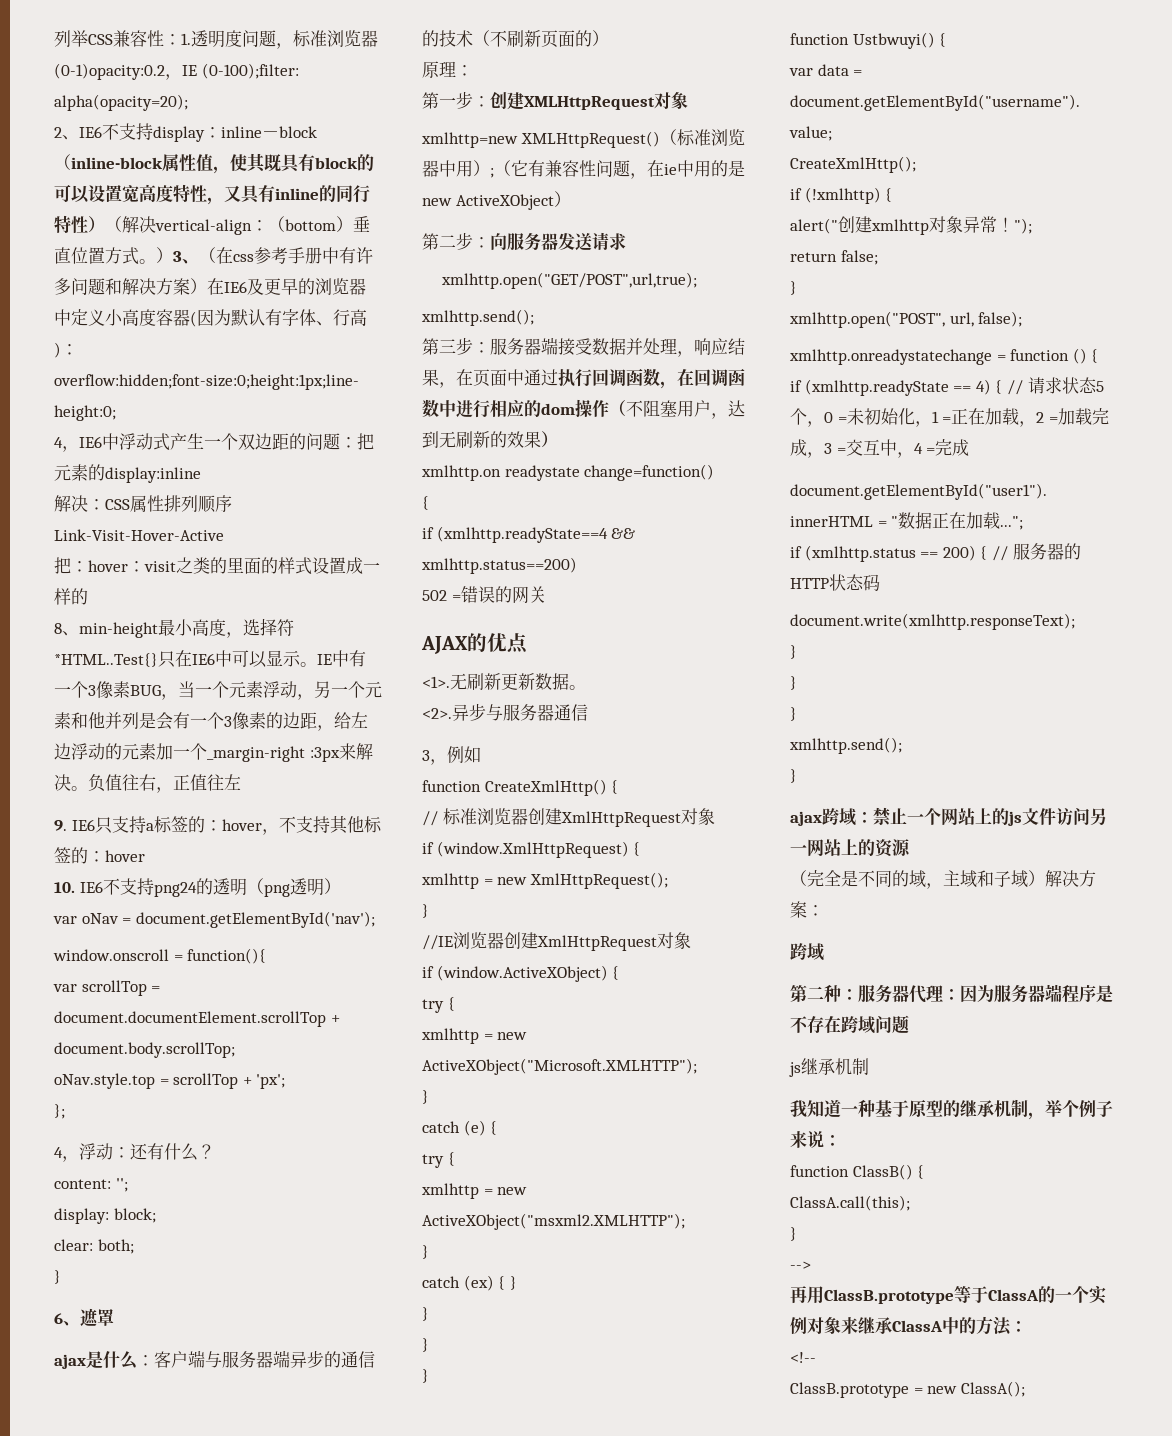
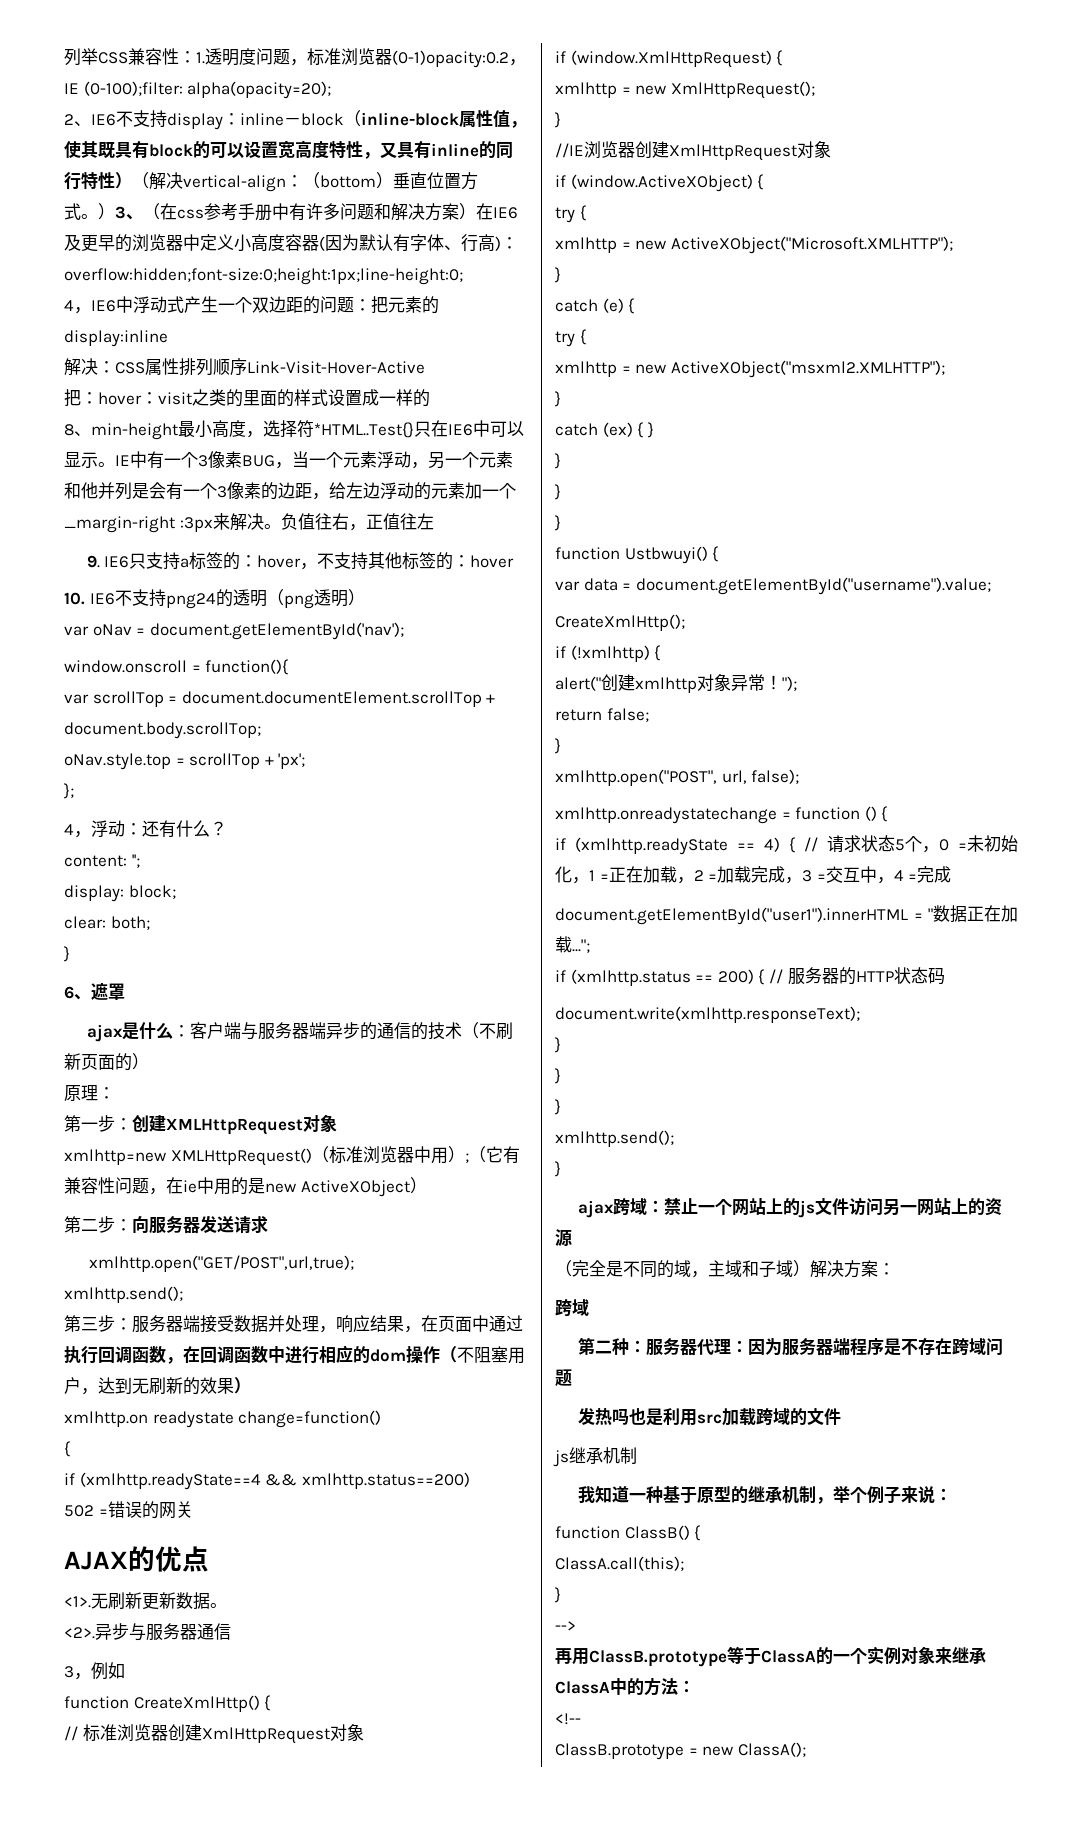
+ 发热吗也是利用src加载跨域的文件

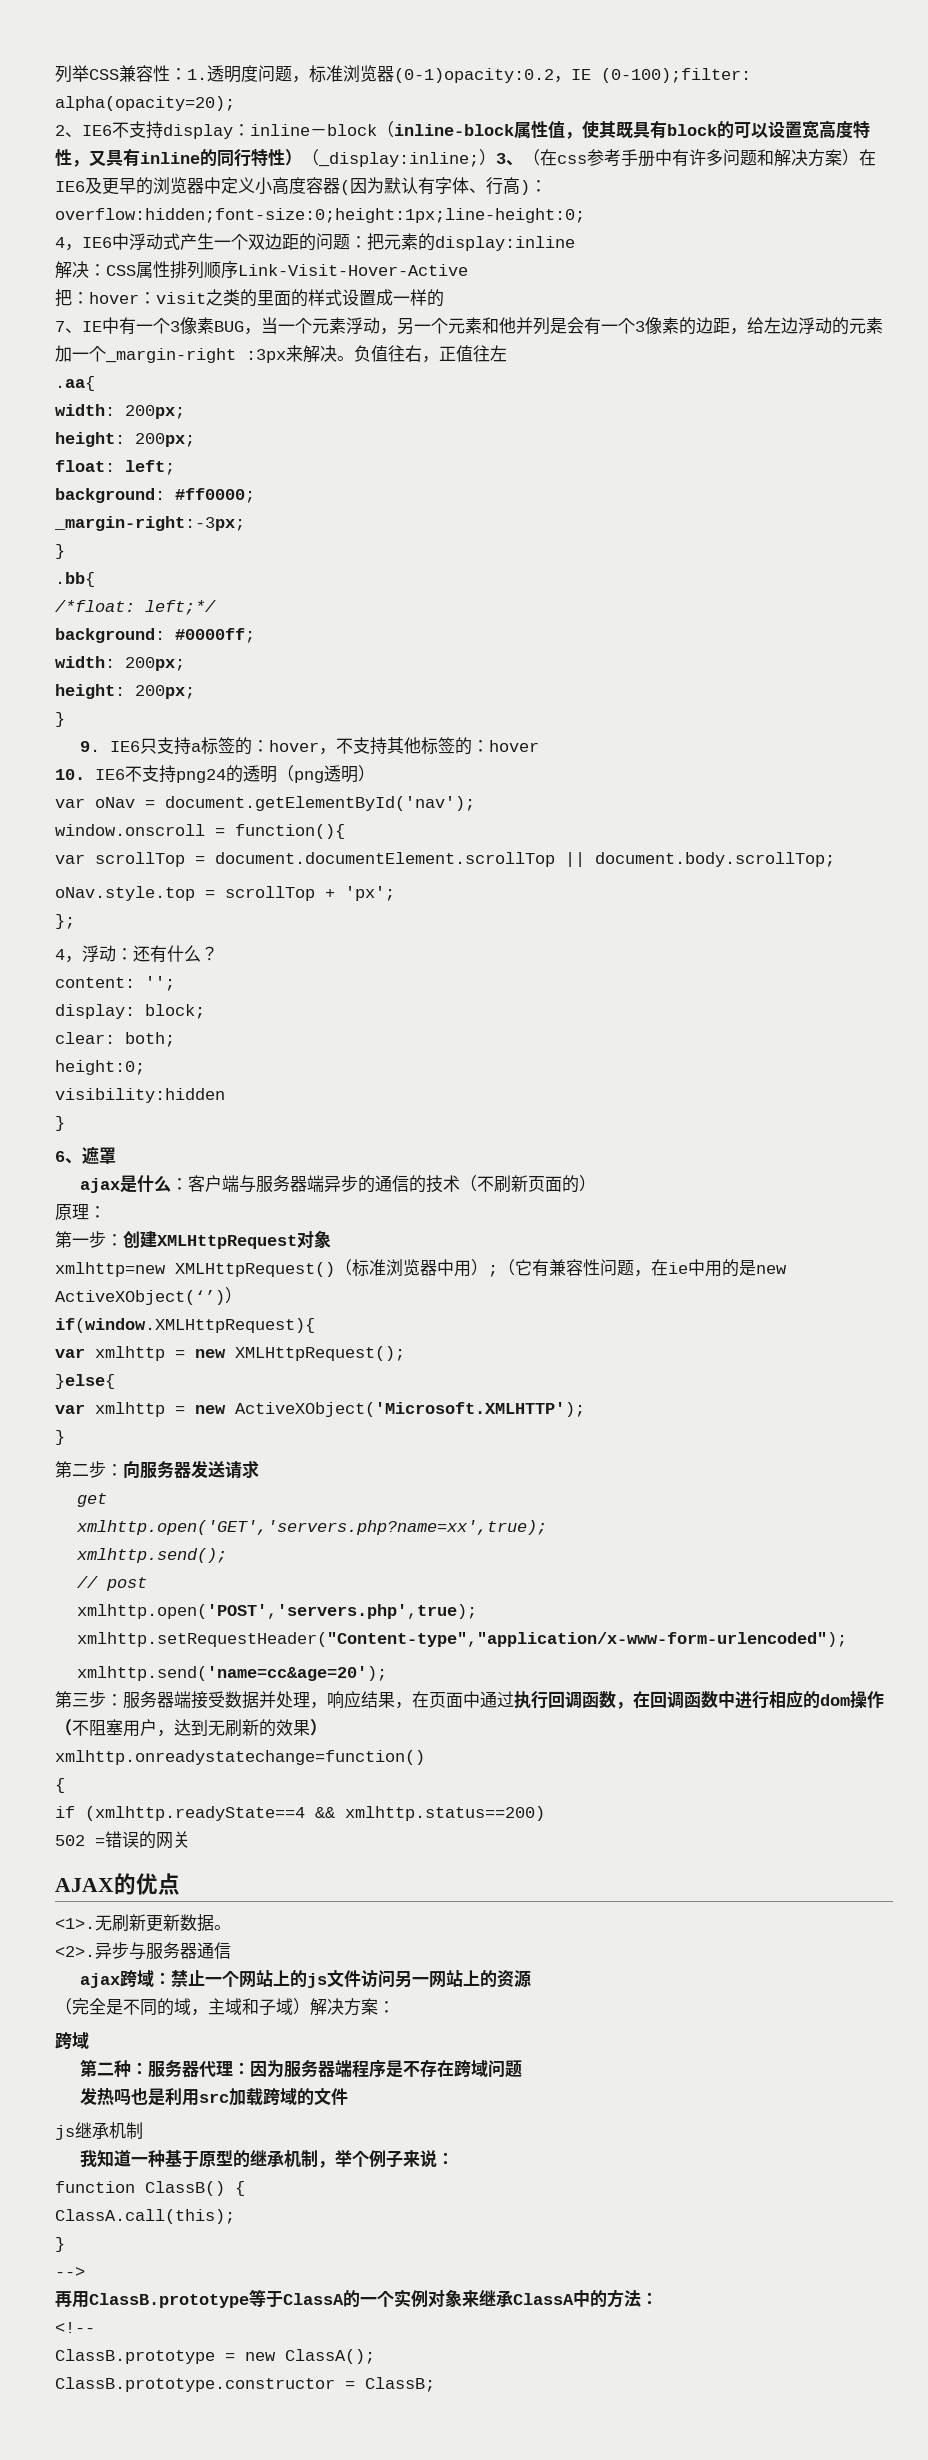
- 2、IE6不支持display：inline－block（inline-block属性值，使其既具有block的可以设置宽高度特性，又具有inline的同行特性）（解决vertical-align：（bottom）垂直位置方式。）3、（在css参考手册中有许多问题和解决方案）在IE6及更早的浏览器中定义小高度容器(因为默认有字体、行高)：overflow:hidden;font-size:0;height:1px;line-height:0;
+ 2、IE6不支持display：inline－block（inline-block属性值，使其既具有block的可以设置宽高度特性，又具有inline的同行特性）（_display:inline;）3、（在css参考手册中有许多问题和解决方案）在IE6及更早的浏览器中定义小高度容器(因为默认有字体、行高)：overflow:hidden;font-size:0;height:1px;line-height:0;
- 8、min-height最小高度，选择符*HTML..Test{}只在IE6中可以显示。IE中有一个3像素BUG，当一个元素浮动，另一个元素和他并列是会有一个3像素的边距，给左边浮动的元素加一个_margin-right :3px来解决。
+ 7、IE中有一个3像素BUG，当一个元素浮动，另一个元素和他并列是会有一个3像素的边距，给左边浮动的元素加一个_margin-right :3px来解决。
+ .aa{
+ width: 200px;
+ height: 200px;
+ float: left;
+ background: #ff0000;
+ _margin-right:-3px;
+ }
+ .bb{
+ /*float: left;*/
+ background: #0000ff;
+ width: 200px;
+ height: 200px;
+ }
- var scrollTop = document.documentElement.scrollTop + document.body.scrollTop;
+ var scrollTop = document.documentElement.scrollTop || document.body.scrollTop;
+ height:0;
+ visibility:hidden
- xmlhttp=new XMLHttpRequest()（标准浏览器中用）;（它有兼容性问题，在ie中用的是new ActiveXObject）
+ xmlhttp=new XMLHttpRequest()（标准浏览器中用）;（它有兼容性问题，在ie中用的是new ActiveXObject(‘’)）
+ if(window.XMLHttpRequest){
+ var xmlhttp = new XMLHttpRequest();
+ }else{
+ var xmlhttp = new ActiveXObject('Microsoft.XMLHTTP');
+ }
- xmlhttp.open("GET/POST",url,true);
+ get
+ xmlhttp.open('GET','servers.php?name=xx',true);
  xmlhttp.send();
+ // post
+ xmlhttp.open('POST','servers.php',true); xmlhttp.setRequestHeader("Content-type","application/x-www-form-urlencoded");
+ xmlhttp.send('name=cc&age=20');
- xmlhttp.on readystate change=function()
+ xmlhttp.onreadystatechange=function()
- 3，例如
- function CreateXmlHttp() {
- // 标准浏览器创建XmlHttpRequest对象
- if (window.XmlHttpRequest) {
- xmlhttp = new XmlHttpRequest();
- }
- //IE浏览器创建XmlHttpRequest对象
- if (window.ActiveXObject) {
- try {
- xmlhttp = new ActiveXObject("Microsoft.XMLHTTP");
- }
- catch (e) {
- try {
- xmlhttp = new ActiveXObject("msxml2.XMLHTTP");
- }
- catch (ex) { }
- }
- }
- }
- function Ustbwuyi() {
- var data = document.getElementById("username").value;
- CreateXmlHttp();
- if (!xmlhttp) {
- alert("创建xmlhttp对象异常！");
- return false;
- }
- xmlhttp.open("POST", url, false);
- xmlhttp.onreadystatechange = function () {
- if (xmlhttp.readyState == 4) { // 请求状态5个，0 =未初始化，1 =正在加载，2 =加载完成，3 =交互中，4 =完成
- document.getElementById("user1").innerHTML = "数据正在加载...";
- if (xmlhttp.status == 200) { // 服务器的HTTP状态码
- document.write(xmlhttp.responseText);
- }
- }
- }
- xmlhttp.send();
- }
+ ClassB.prototype.constructor = ClassB;

